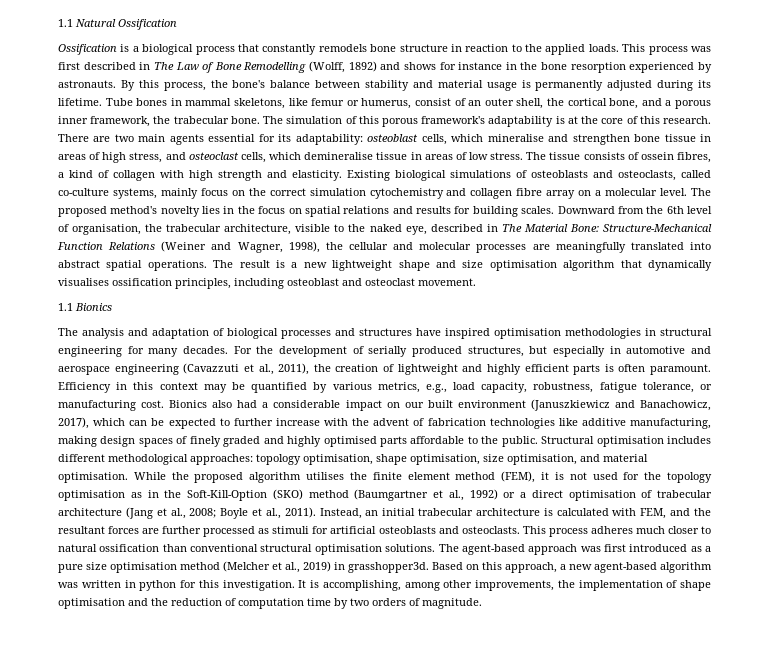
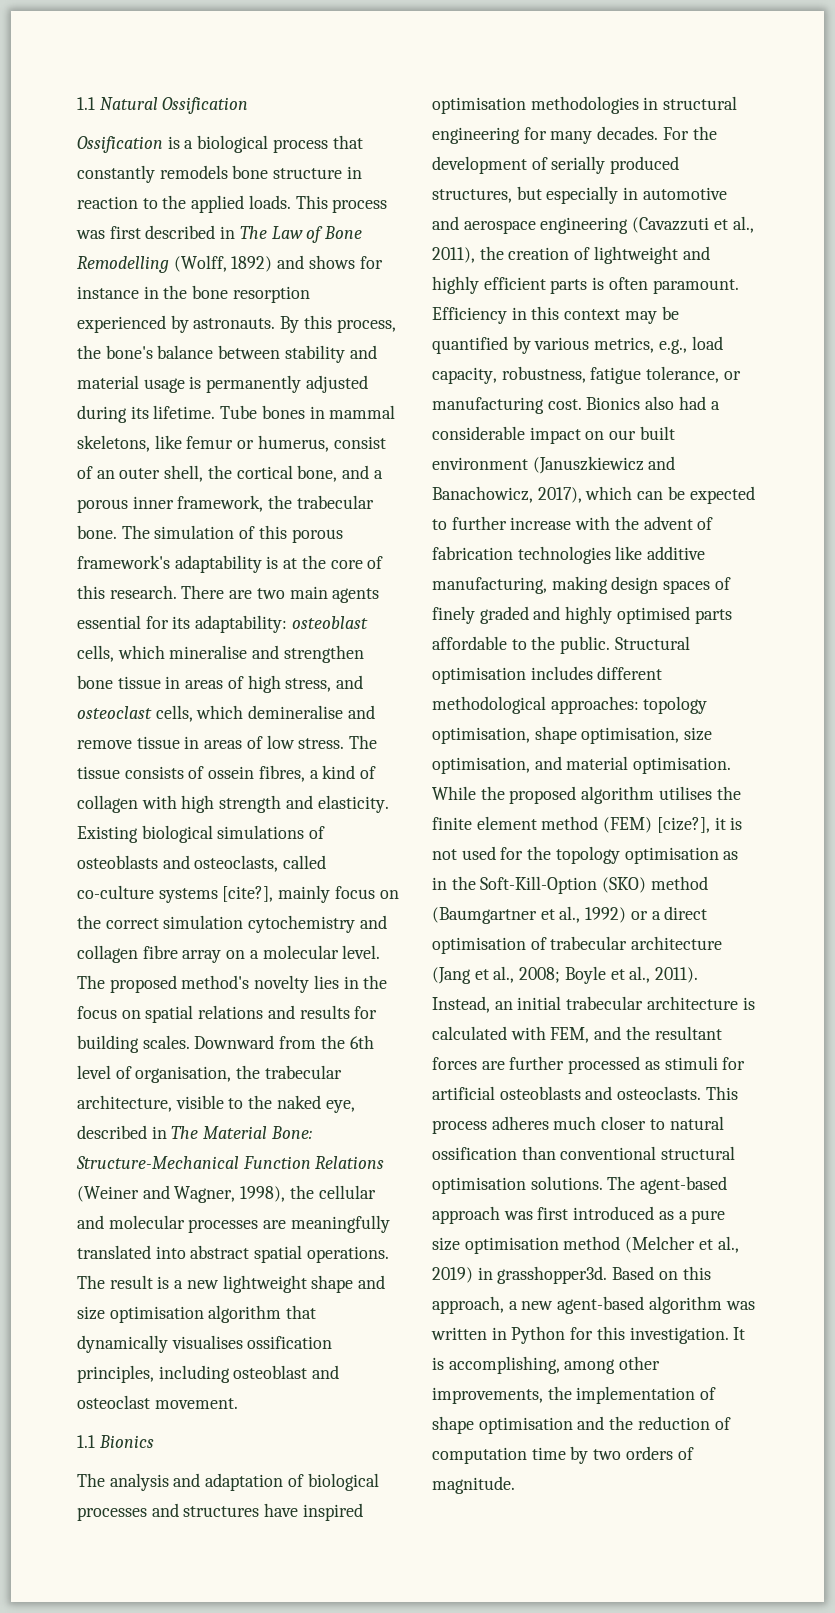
- There are two main agents essential for its adaptability: osteoblast cells, which mineralise and strengthen bone tissue in areas of high stress, and osteoclast cells, which demineralise tissue in areas of low stress.
+ There are two main agents essential for its adaptability: osteoblast cells, which mineralise and strengthen bone tissue in areas of high stress, and osteoclast cells, which demineralise and remove tissue in areas of low stress.
- Existing biological simulations of osteoblasts and osteoclasts, called co-culture systems, mainly focus on the correct simulation cytochemistry and collagen fibre array on a molecular level.
+ Existing biological simulations of osteoblasts and osteoclasts, called co-culture systems [cite?], mainly focus on the correct simulation cytochemistry and collagen fibre array on a molecular level.
- While the proposed algorithm utilises the finite element method (FEM), it is not used for the topology optimisation as in the Soft-Kill-Option (SKO) method (Baumgartner et al., 1992) or a direct optimisation of trabecular architecture (Jang et al., 2008; Boyle et al., 2011).
+ While the proposed algorithm utilises the finite element method (FEM) [cize?], it is not used for the topology optimisation as in the Soft-Kill-Option (SKO) method (Baumgartner et al., 1992) or a direct optimisation of trabecular architecture (Jang et al., 2008; Boyle et al., 2011).
- Based on this approach, a new agent-based algorithm was written in python for this investigation.
+ Based on this approach, a new agent-based algorithm was written in Python for this investigation.

